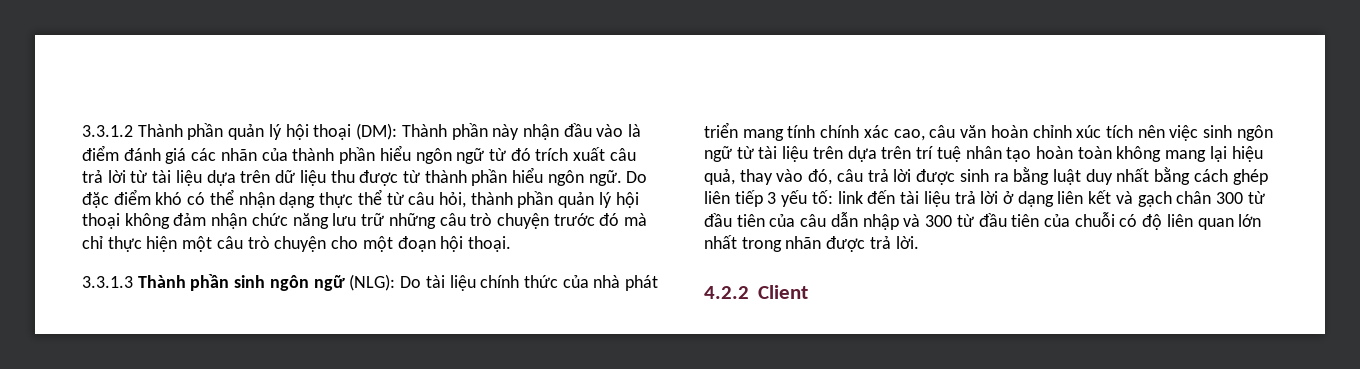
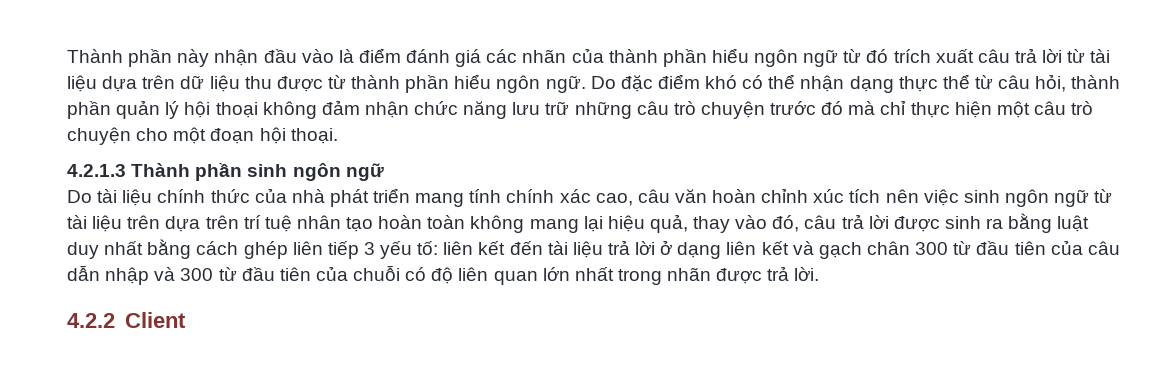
- 3.3.1.2 Thành phần quản lý hội thoại (DM): Thành phần này nhận đầu vào là điểm đánh giá các nhãn của thành phần hiểu ngôn ngữ từ đó trích xuất câu trả lời từ tài liệu dựa trên dữ liệu thu được từ thành phần hiểu ngôn ngữ.
+ Thành phần này nhận đầu vào là điểm đánh giá các nhãn của thành phần hiểu ngôn ngữ từ đó trích xuất câu trả lời từ tài liệu dựa trên dữ liệu thu được từ thành phần hiểu ngôn ngữ.
- 3.3.1.3 Thành phần sinh ngôn ngữ (NLG): Do tài liệu chính thức của nhà phát triển mang tính chính xác cao, câu văn hoàn chỉnh xúc tích nên việc sinh ngôn ngữ từ tài liệu trên dựa trên trí tuệ nhân tạo hoàn toàn không mang lại hiệu quả, thay vào đó, câu trả lời được sinh ra bằng luật duy nhất bằng cách ghép liên tiếp 3 yếu tố:
+ 4.2.1.3 Thành phần sinh ngôn ngữ
+ Do tài liệu chính thức của nhà phát triển mang tính chính xác cao, câu văn hoàn chỉnh xúc tích nên việc sinh ngôn ngữ từ tài liệu trên dựa trên trí tuệ nhân tạo hoàn toàn không mang lại hiệu quả, thay vào đó, câu trả lời được sinh ra bằng luật duy nhất bằng cách ghép liên tiếp 3 yếu tố:
- link đến tài liệu trả lời ở dạng liên kết và gạch chân 300 từ đầu tiên của câu dẫn nhập và 300 từ đầu tiên của chuỗi có độ liên quan lớn nhất trong nhãn được trả lời.
+ liên kết đến tài liệu trả lời ở dạng liên kết và gạch chân 300 từ đầu tiên của câu dẫn nhập và 300 từ đầu tiên của chuỗi có độ liên quan lớn nhất trong nhãn được trả lời.

